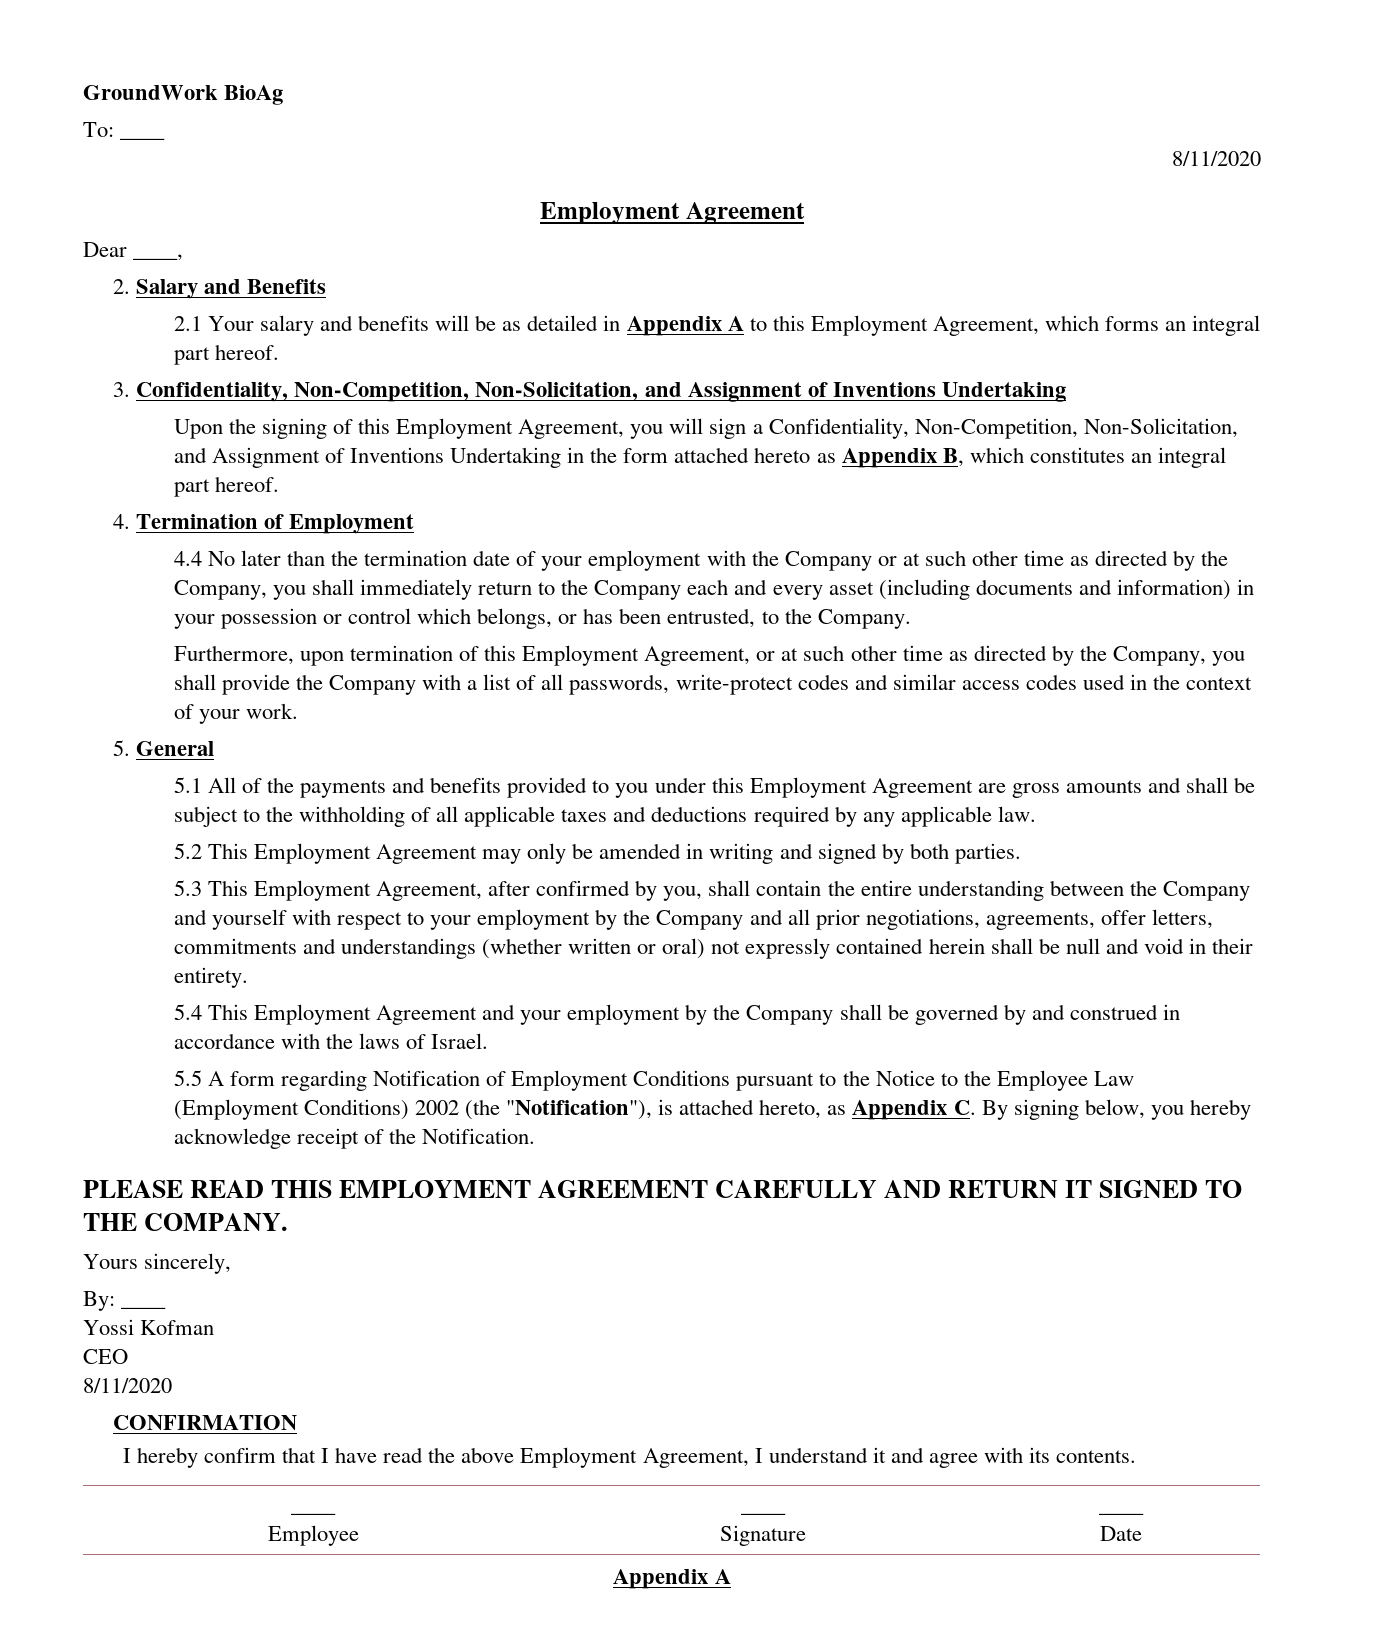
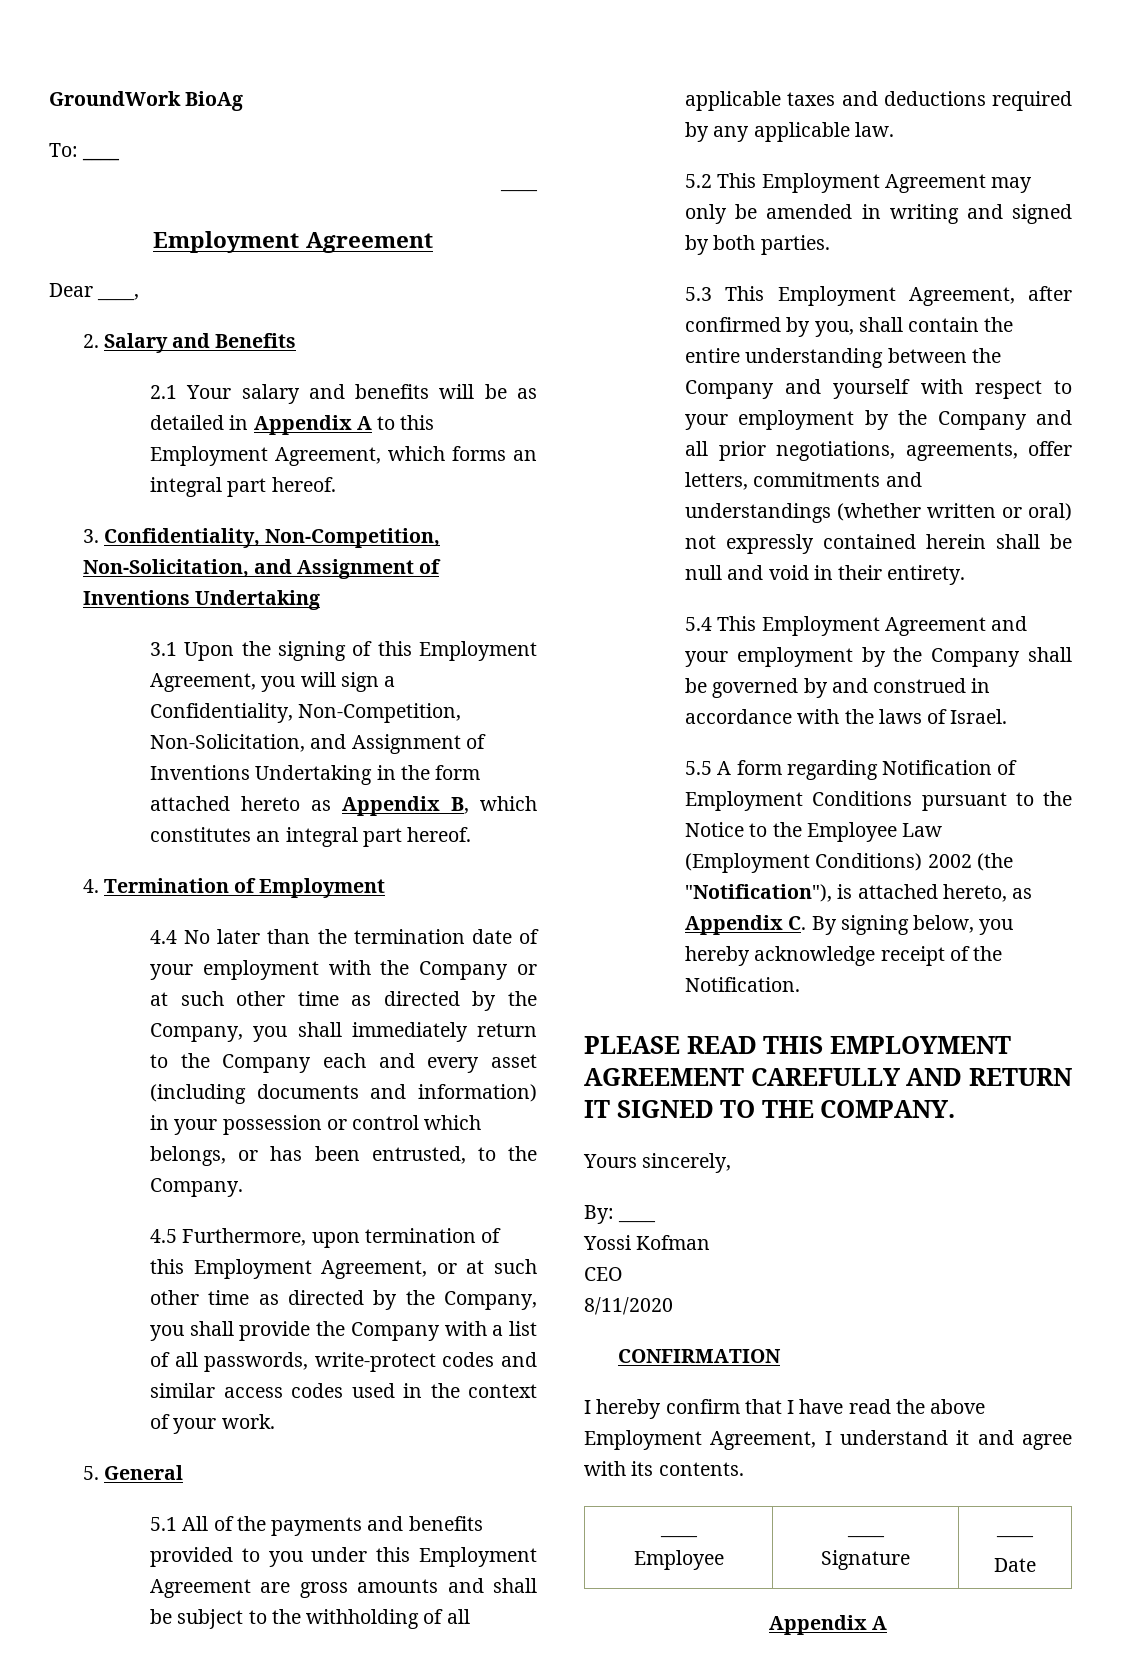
  To: ____
- 8/11/2020
+ ____
- Upon the signing of this Employment Agreement, you will sign a Confidentiality, Non-Competition, Non-Solicitation, and Assignment of Inventions Undertaking in the form attached hereto as Appendix B, which constitutes an integral part hereof.
+ 3.1 Upon the signing of this Employment Agreement, you will sign a Confidentiality, Non-Competition, Non-Solicitation, and Assignment of Inventions Undertaking in the form attached hereto as Appendix B, which constitutes an integral part hereof.
- Furthermore, upon termination of this Employment Agreement, or at such other time as directed by the Company, you shall provide the Company with a list of all passwords, write-protect codes and similar access codes used in the context of your work.
+ 4.5 Furthermore, upon termination of this Employment Agreement, or at such other time as directed by the Company, you shall provide the Company with a list of all passwords, write-protect codes and similar access codes used in the context of your work.

